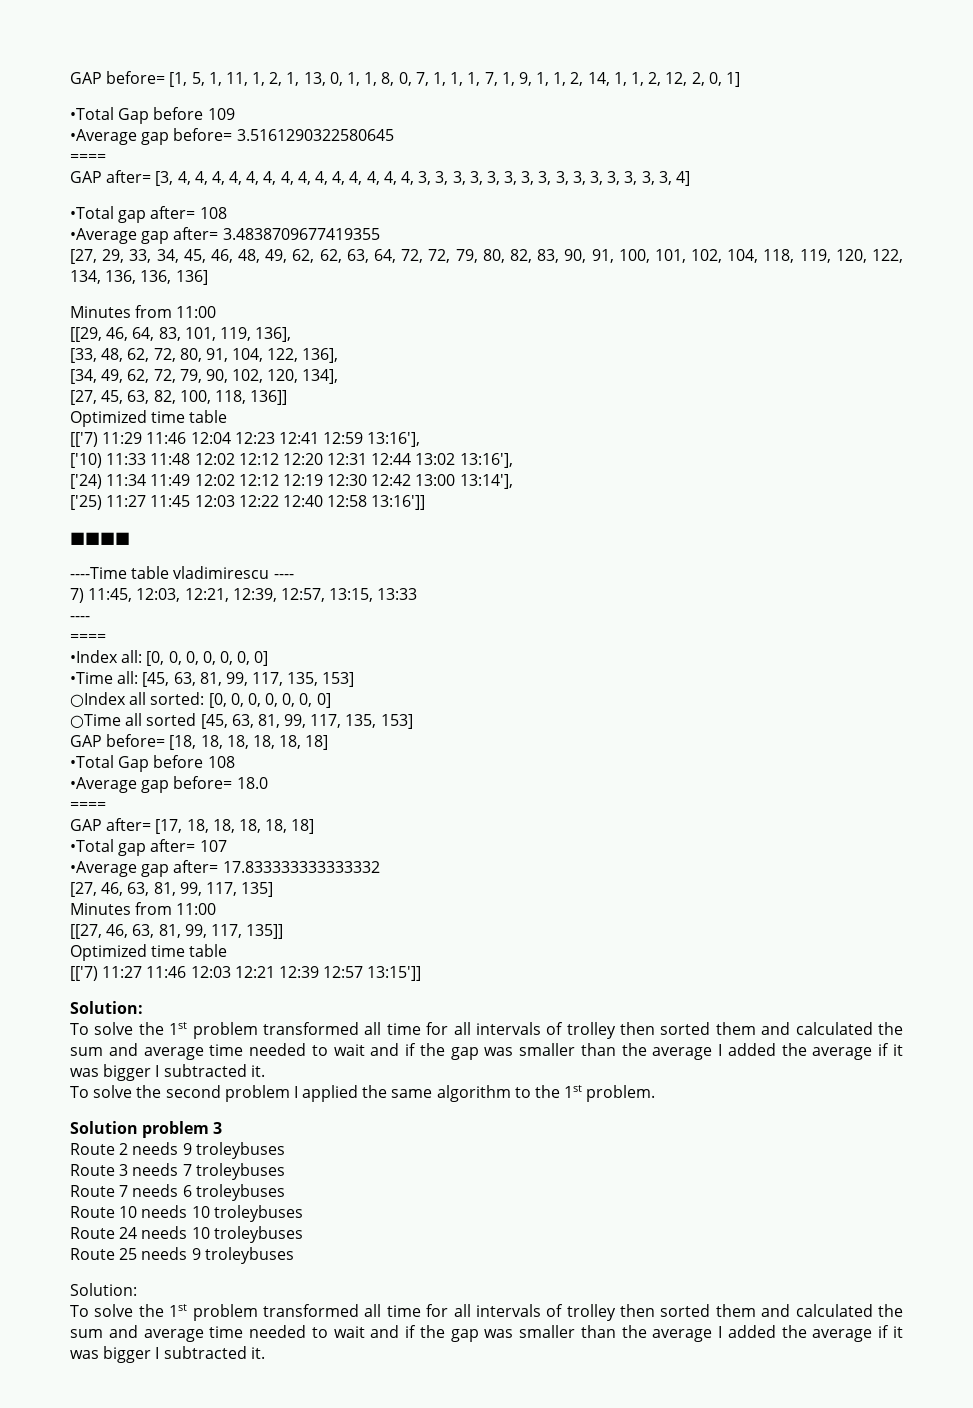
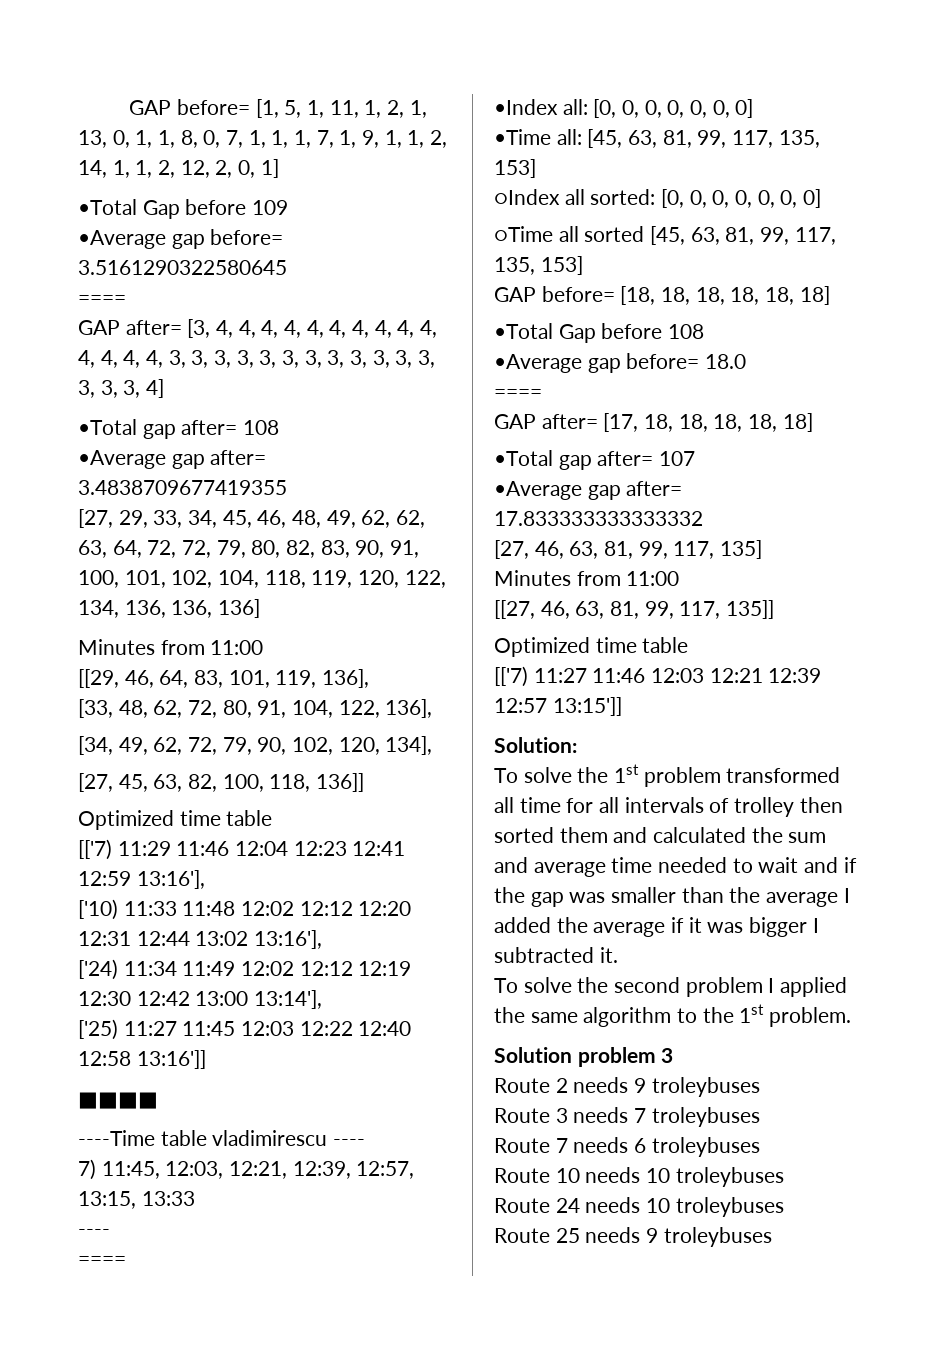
  Route 25 needs 9 troleybuses
- Solution:
- To solve the 1st problem transformed all time for all intervals of trolley then sorted them and calculated the sum and average time needed to wait and if the gap was smaller than the average I added the average if it was bigger I subtracted it.

